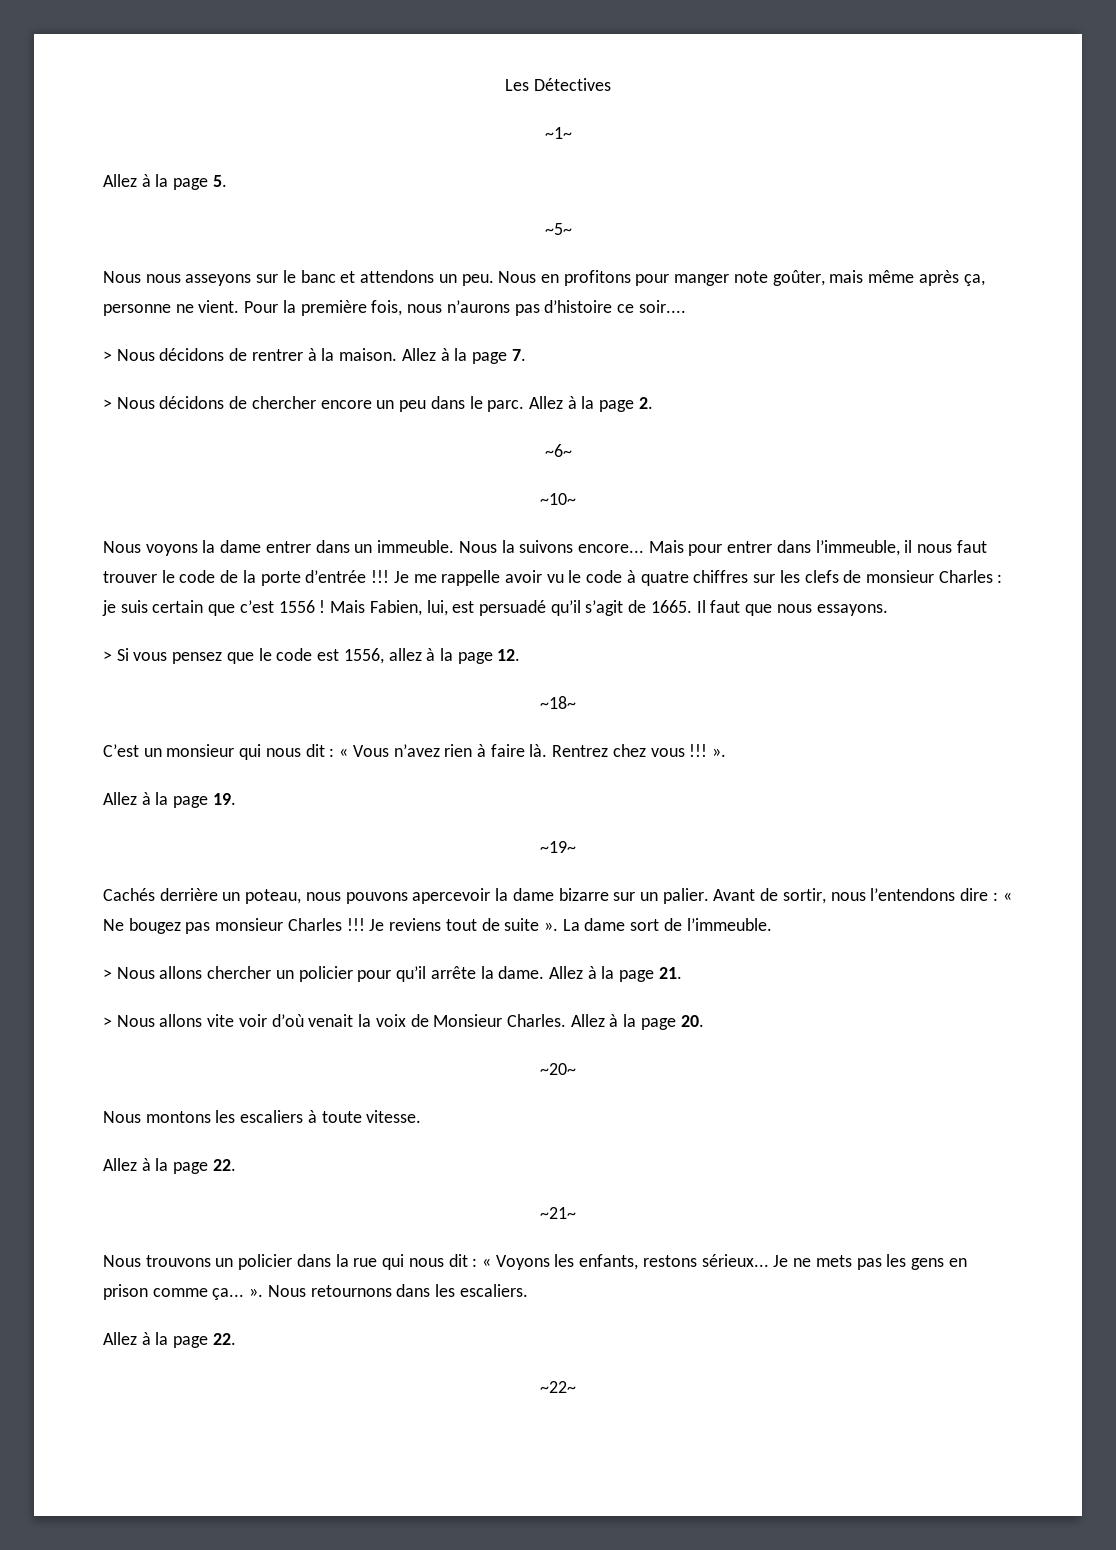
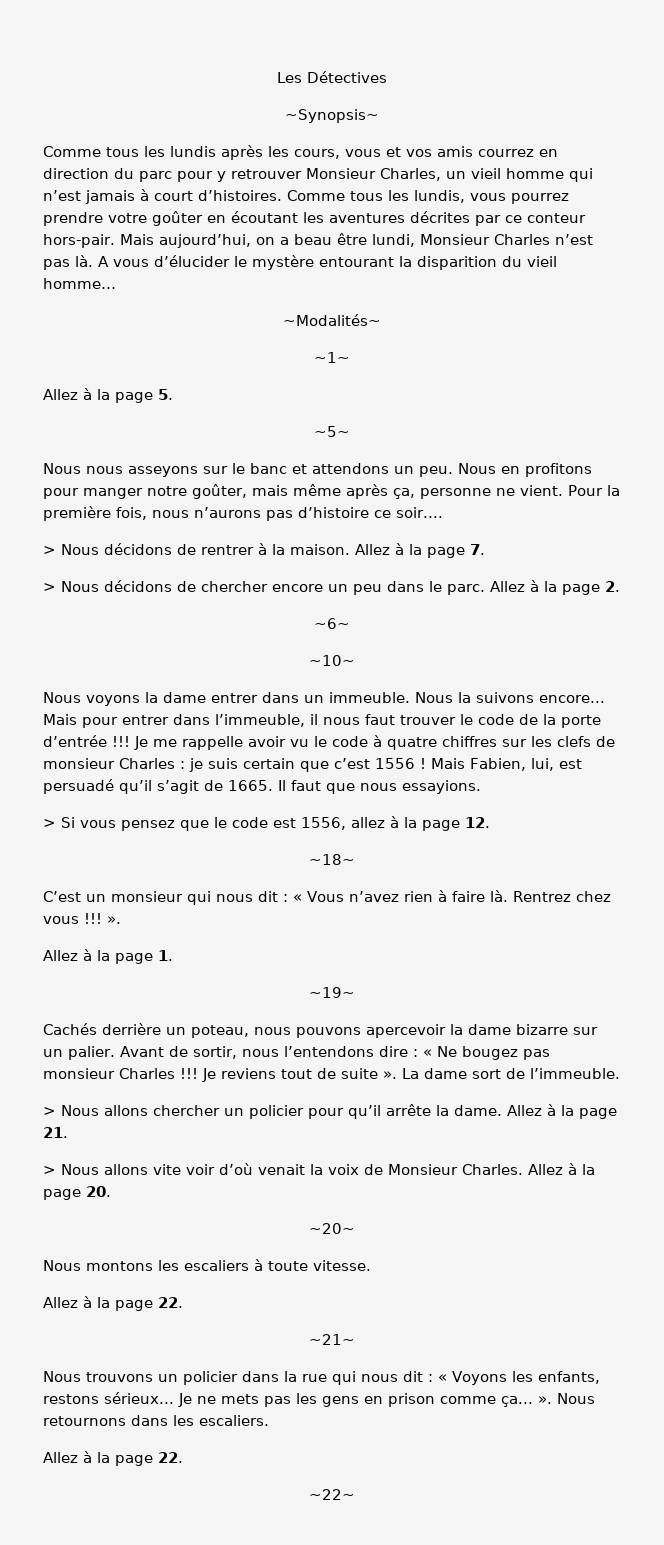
+ ~Synopsis~
+ Comme tous les lundis après les cours, vous et vos amis courrez en direction du parc pour y retrouver Monsieur Charles, un vieil homme qui n’est jamais à court d’histoires. Comme tous les lundis, vous pourrez prendre votre goûter en écoutant les aventures décrites par ce conteur hors-pair. Mais aujourd’hui, on a beau être lundi, Monsieur Charles n’est pas là. A vous d’élucider le mystère entourant la disparition du vieil homme…
+ ~Modalités~
- Nous en profitons pour manger note goûter, mais même après ça, personne ne vient.
+ Nous en profitons pour manger notre goûter, mais même après ça, personne ne vient.
- Il faut que nous essayons.
+ Il faut que nous essayions.
- Allez à la page 19.
+ Allez à la page 1.

